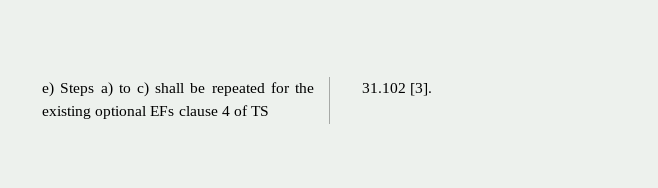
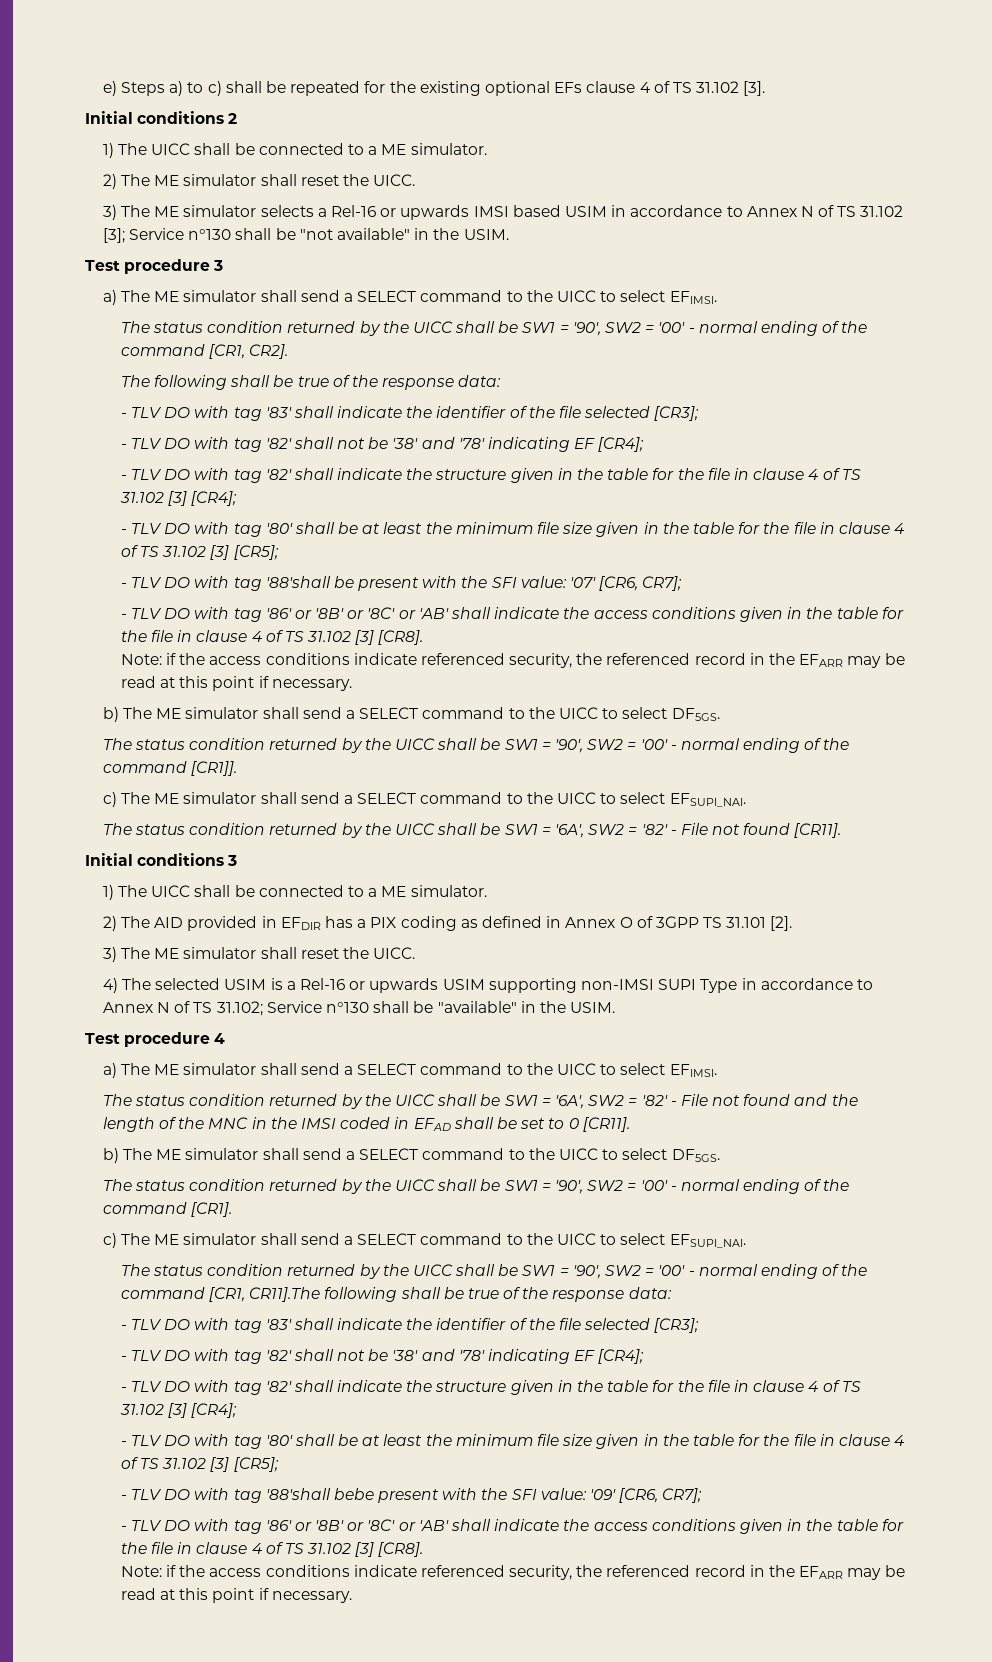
+ Initial conditions 2
+ 1) The UICC shall be connected to a ME simulator.
+ 2) The ME simulator shall reset the UICC.
+ 3) The ME simulator selects a Rel-16 or upwards IMSI based USIM in accordance to Annex N of TS 31.102 [3]; Service n°130 shall be "not available" in the USIM.
+ Test procedure 3
+ a) The ME simulator shall send a SELECT command to the UICC to select EFIMSI.
+ The status condition returned by the UICC shall be SW1 = '90', SW2 = '00' - normal ending of the command [CR1, CR2].
+ The following shall be true of the response data:
+ - TLV DO with tag '83' shall indicate the identifier of the file selected [CR3];
+ - TLV DO with tag '82' shall not be '38' and '78' indicating EF [CR4];
+ - TLV DO with tag '82' shall indicate the structure given in the table for the file in clause 4 of TS 31.102 [3] [CR4];
+ - TLV DO with tag '80' shall be at least the minimum file size given in the table for the file in clause 4 of TS 31.102 [3] [CR5];
+ - TLV DO with tag '88'shall be present with the SFI value: '07' [CR6, CR7];
+ - TLV DO with tag '86' or '8B' or '8C' or 'AB' shall indicate the access conditions given in the table for the file in clause 4 of TS 31.102 [3] [CR8].
+ Note: if the access conditions indicate referenced security, the referenced record in the EFARR may be read at this point if necessary.
+ b) The ME simulator shall send a SELECT command to the UICC to select DF5GS.
+ The status condition returned by the UICC shall be SW1 = '90', SW2 = '00' - normal ending of the command [CR1]].
+ c) The ME simulator shall send a SELECT command to the UICC to select EFSUPI_NAI.
+ The status condition returned by the UICC shall be SW1 = '6A', SW2 = '82' - File not found [CR11].
+ Initial conditions 3
+ 1) The UICC shall be connected to a ME simulator.
+ 2) The AID provided in EFDIR has a PIX coding as defined in Annex O of 3GPP TS 31.101 [2].
+ 3) The ME simulator shall reset the UICC.
+ 4) The selected USIM is a Rel-16 or upwards USIM supporting non-IMSI SUPI Type in accordance to Annex N of TS 31.102; Service n°130 shall be "available" in the USIM.
+ Test procedure 4
+ a) The ME simulator shall send a SELECT command to the UICC to select EFIMSI.
+ The status condition returned by the UICC shall be SW1 = '6A', SW2 = '82' - File not found and the length of the MNC in the IMSI coded in EFAD shall be set to 0 [CR11].
+ b) The ME simulator shall send a SELECT command to the UICC to select DF5GS.
+ The status condition returned by the UICC shall be SW1 = '90', SW2 = '00' - normal ending of the command [CR1].
+ c) The ME simulator shall send a SELECT command to the UICC to select EFSUPI_NAI.
+ The status condition returned by the UICC shall be SW1 = '90', SW2 = '00' - normal ending of the command [CR1, CR11].The following shall be true of the response data:
+ - TLV DO with tag '83' shall indicate the identifier of the file selected [CR3];
+ - TLV DO with tag '82' shall not be '38' and '78' indicating EF [CR4];
+ - TLV DO with tag '82' shall indicate the structure given in the table for the file in clause 4 of TS 31.102 [3] [CR4];
+ - TLV DO with tag '80' shall be at least the minimum file size given in the table for the file in clause 4 of TS 31.102 [3] [CR5];
+ - TLV DO with tag '88'shall bebe present with the SFI value: '09' [CR6, CR7];
+ - TLV DO with tag '86' or '8B' or '8C' or 'AB' shall indicate the access conditions given in the table for the file in clause 4 of TS 31.102 [3] [CR8].
+ Note: if the access conditions indicate referenced security, the referenced record in the EFARR may be read at this point if necessary.

